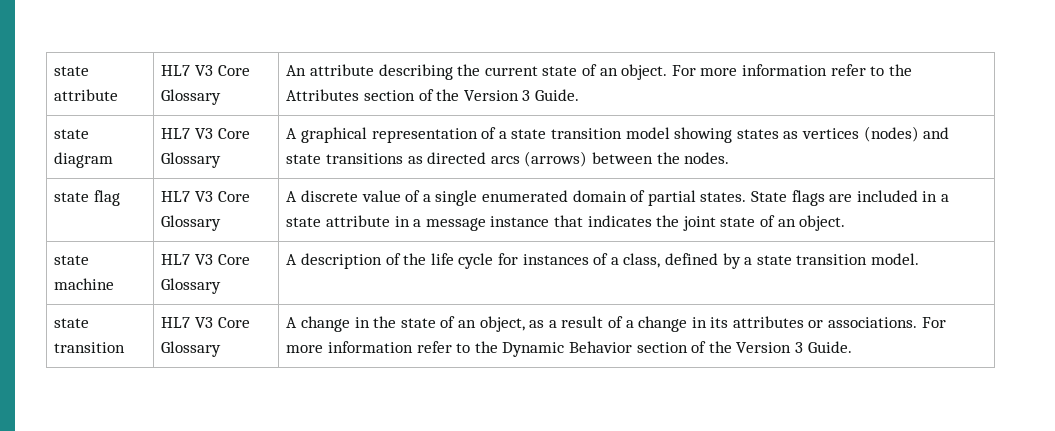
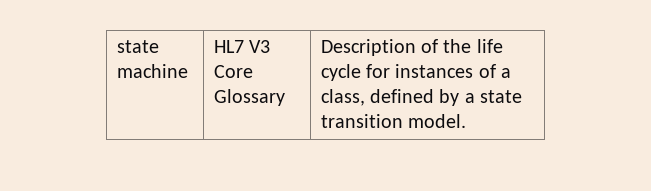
- state attribute | HL7 V3 Core Glossary | An attribute describing the current state of an object. For more information refer to the Attributes section of the Version 3 Guide.
- state diagram | HL7 V3 Core Glossary | A graphical representation of a state transition model showing states as vertices (nodes) and state transitions as directed arcs (arrows) between the nodes.
- state flag | HL7 V3 Core Glossary | A discrete value of a single enumerated domain of partial states. State flags are included in a state attribute in a message instance that indicates the joint state of an object.
- state machine | HL7 V3 Core Glossary | A description of the life cycle for instances of a class, defined by a state transition model.
+ state machine | HL7 V3 Core Glossary | Description of the life cycle for instances of a class, defined by a state transition model.
- state transition | HL7 V3 Core Glossary | A change in the state of an object, as a result of a change in its attributes or associations. For more information refer to the Dynamic Behavior section of the Version 3 Guide.

